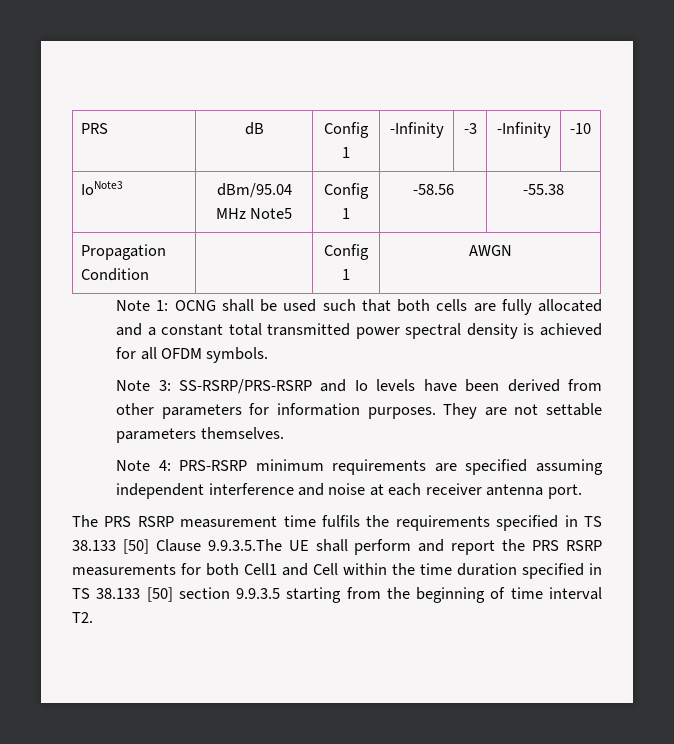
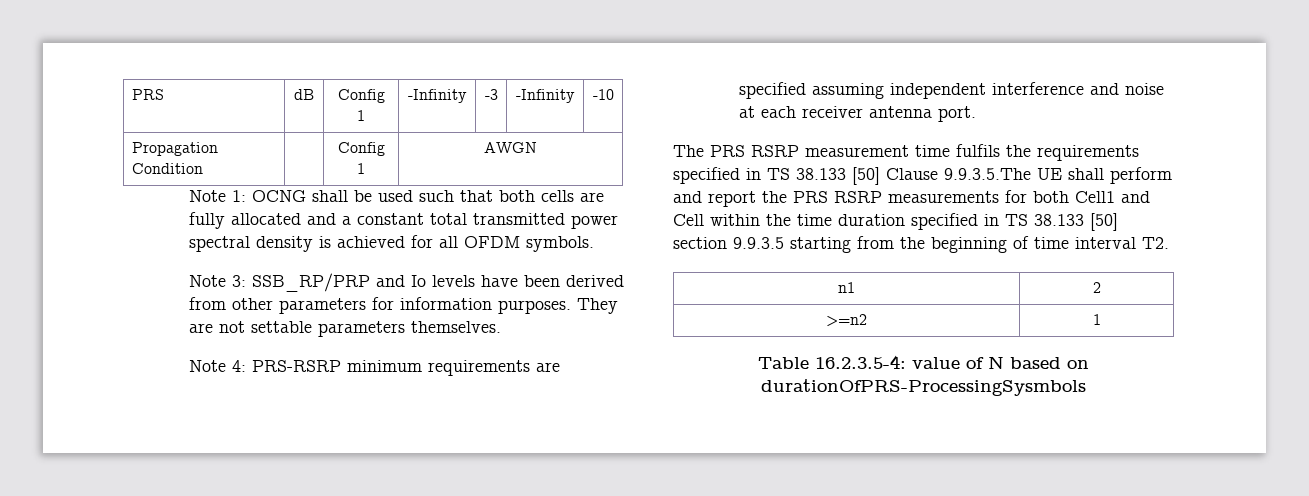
- IoNote3 | dBm/95.04 MHz Note5 | Config 1 | -58.56 | -55.38
- Note 3: SS-RSRP/PRS-RSRP and Io levels have been derived from other parameters for information purposes.
+ Note 3: SSB_RP/PRP and Io levels have been derived from other parameters for information purposes.
+ n1 | 2
+ >=n2 | 1
+ Table 16.2.3.5-4: value of N based on durationOfPRS-ProcessingSysmbols

